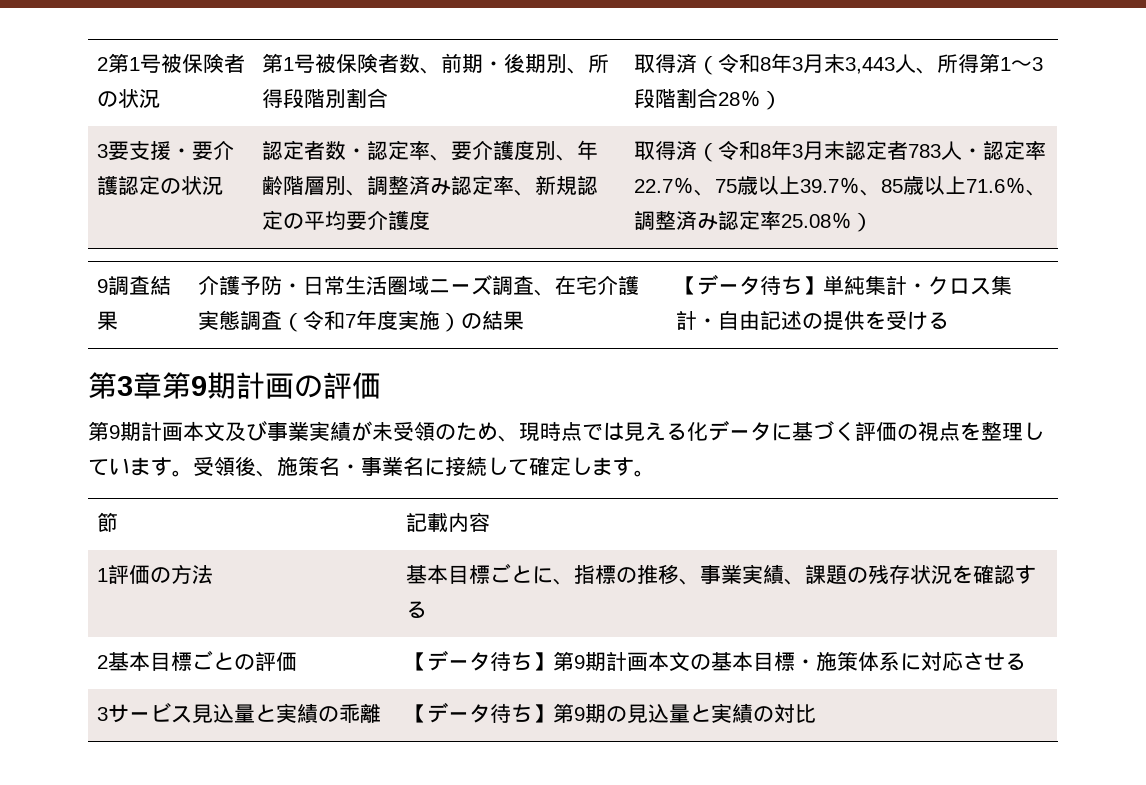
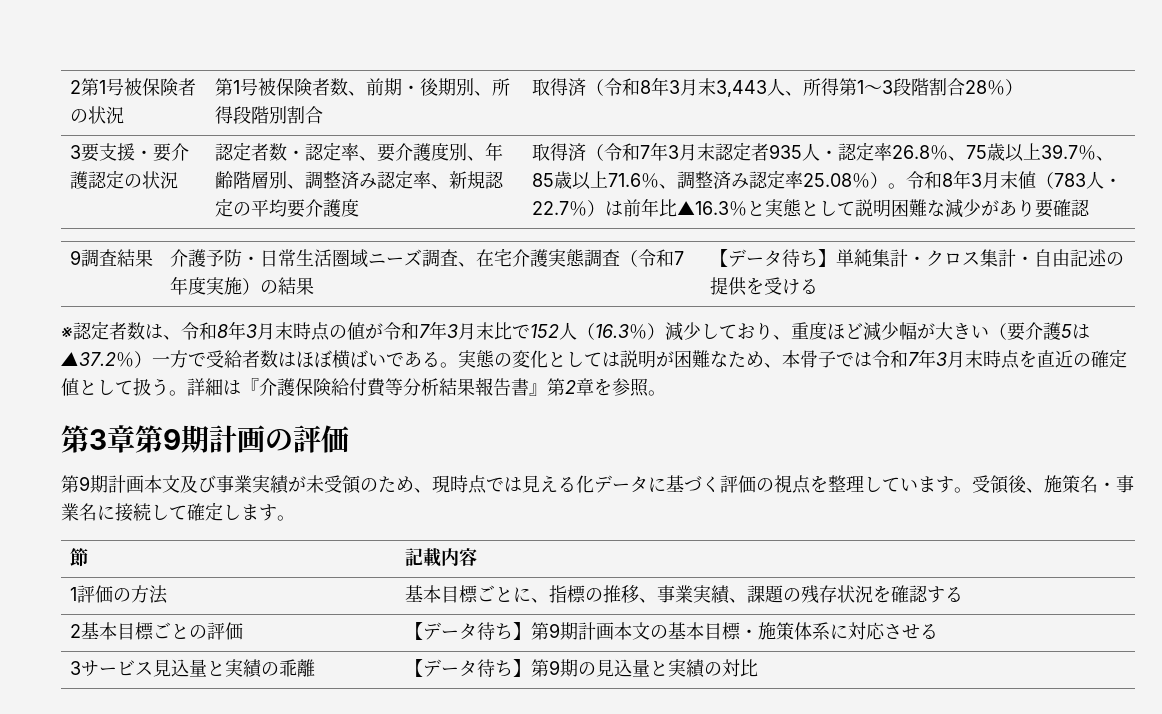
- 取得済（令和8年3月末認定者783人・認定率22.7％、75歳以上39.7％、85歳以上71.6％、調整済み認定率25.08％）
+ 取得済（令和7年3月末認定者935人・認定率26.8％、75歳以上39.7％、85歳以上71.6％、調整済み認定率25.08％）。令和8年3月末値（783人・22.7％）は前年比▲16.3％と実態として説明困難な減少があり要確認
+ ※認定者数は、令和8年3月末時点の値が令和7年3月末比で152人（16.3％）減少しており、重度ほど減少幅が大きい（要介護5は▲37.2％）一方で受給者数はほぼ横ばいである。実態の変化としては説明が困難なため、本骨子では令和7年3月末時点を直近の確定値として扱う。詳細は『介護保険給付費等分析結果報告書』第2章を参照。

